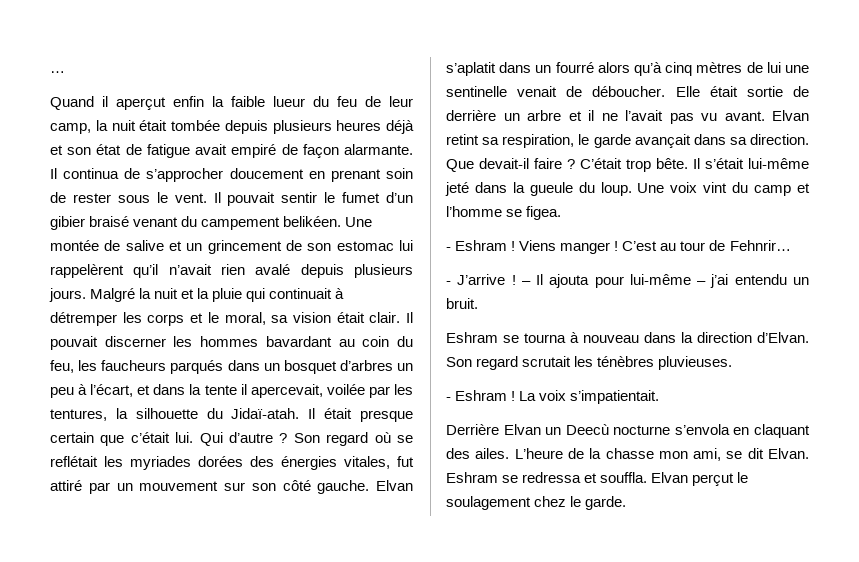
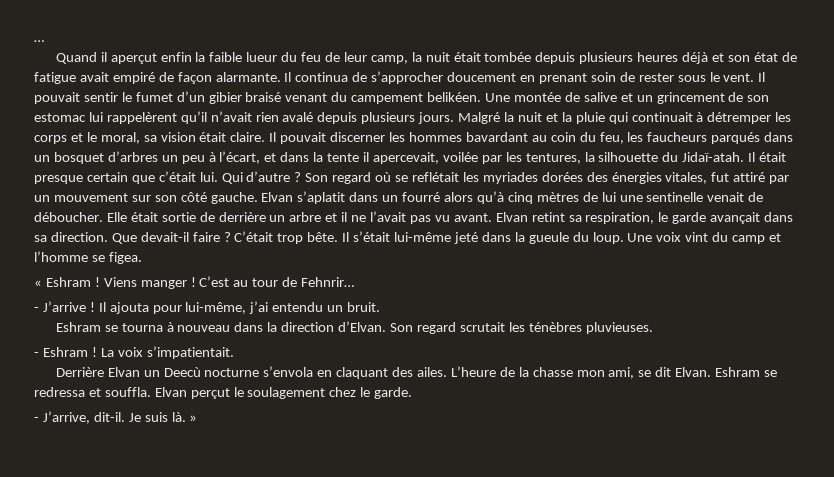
- Malgré la nuit et la pluie qui continuait à détremper les corps et le moral, sa vision était clair.
+ Malgré la nuit et la pluie qui continuait à détremper les corps et le moral, sa vision était claire.
  Une voix vint du camp et l’homme se figea.
- - Eshram !
+ « Eshram !
- – Il ajouta pour lui-même – j’ai entendu un bruit.
+ Il ajouta pour lui-même, j’ai entendu un bruit.
+ - J’arrive, dit-il. Je suis là. »

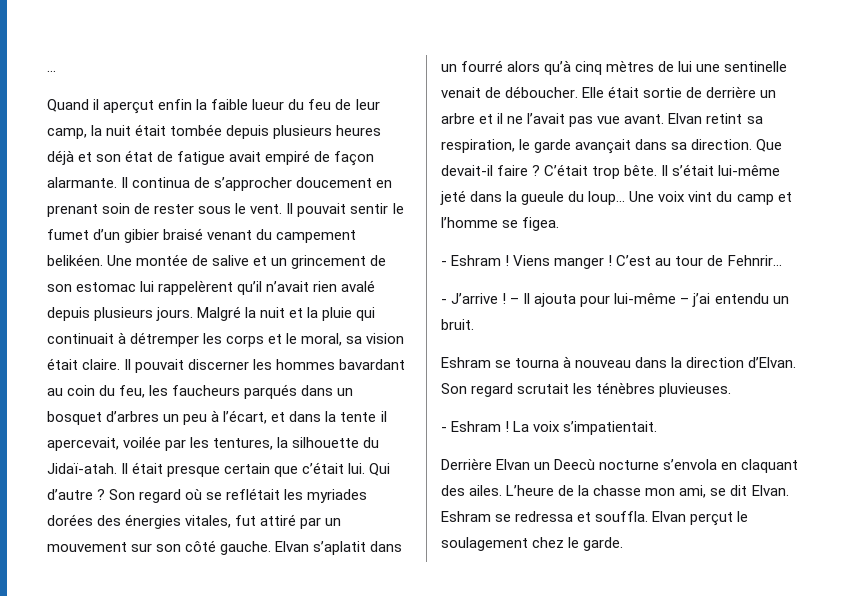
- Elle était sortie de derrière un arbre et il ne l’avait pas vu avant.
+ Elle était sortie de derrière un arbre et il ne l’avait pas vue avant.
- Il s’était lui-même jeté dans la gueule du loup.
+ Il s’était lui-même jeté dans la gueule du loup...
  Une voix vint du camp et l’homme se figea.
- « Eshram !
+ - Eshram !
- Il ajouta pour lui-même, j’ai entendu un bruit.
+ – Il ajouta pour lui-même – j’ai entendu un bruit.
- - J’arrive, dit-il. Je suis là. »

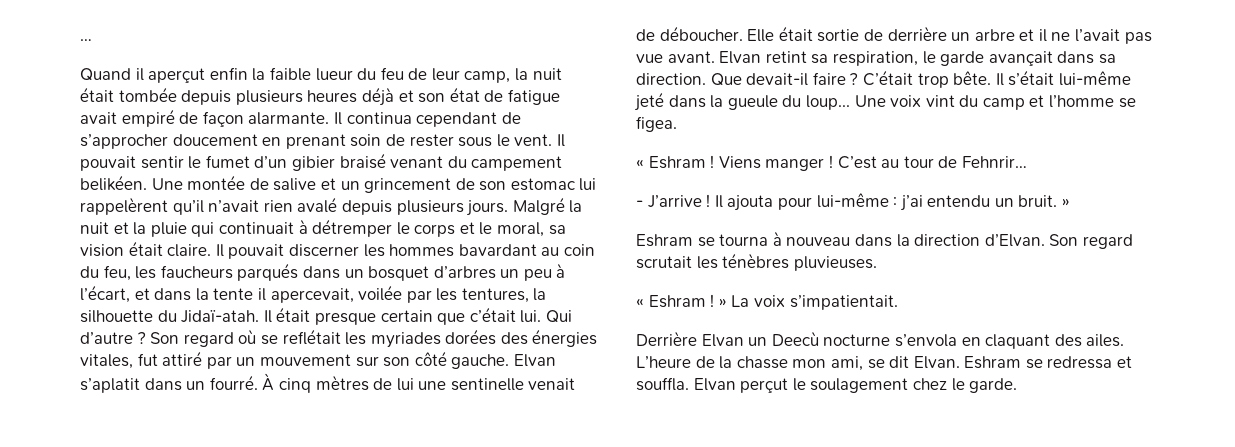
- Il continua de s’approcher doucement en prenant soin de rester sous le vent.
+ Il continua cependant de s’approcher doucement en prenant soin de rester sous le vent.
- Malgré la nuit et la pluie qui continuait à détremper les corps et le moral, sa vision était claire.
+ Malgré la nuit et la pluie qui continuait à détremper le corps et le moral, sa vision était claire.
- Elvan s’aplatit dans un fourré alors qu’à cinq mètres de lui une sentinelle venait de déboucher.
+ Elvan s’aplatit dans un fourré. À cinq mètres de lui une sentinelle venait de déboucher.
  Une voix vint du camp et l’homme se figea.
- - Eshram !
+ « Eshram !
- – Il ajouta pour lui-même – j’ai entendu un bruit.
+ Il ajouta pour lui-même : j’ai entendu un bruit. »
- - Eshram ! La voix s’impatientait.
+ « Eshram ! » La voix s’impatientait.

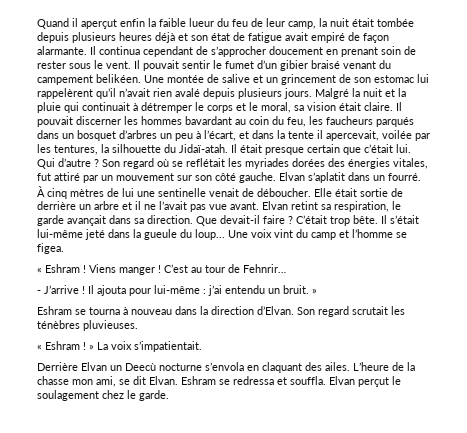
- …

